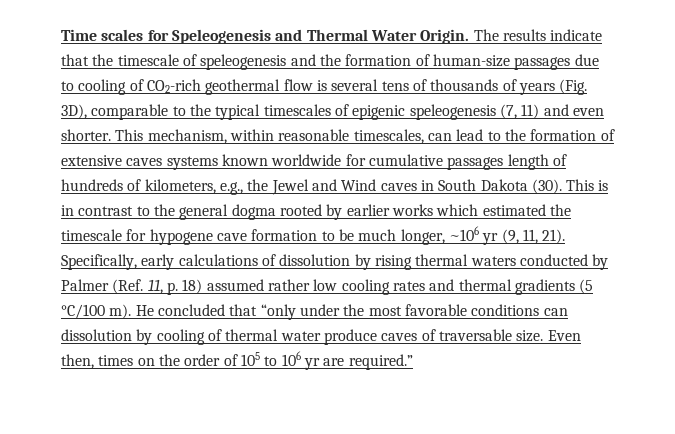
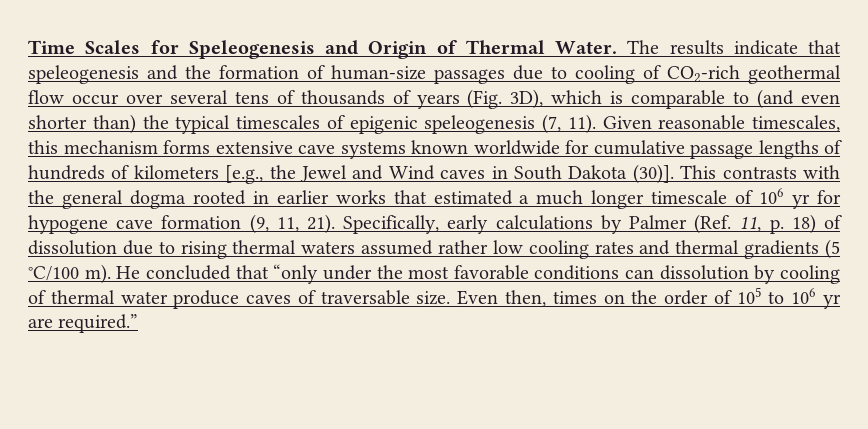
- Time scales for Speleogenesis and Thermal Water Origin.
+ Time Scales for Speleogenesis and Origin of Thermal Water.
- The results indicate that the timescale of speleogenesis and the formation of human-size passages due to cooling of CO2-rich geothermal flow is several tens of thousands of years (Fig. 3D), comparable to the typical timescales of epigenic speleogenesis (7, 11) and even shorter. This mechanism, within reasonable timescales, can lead to the formation of extensive caves systems known worldwide for cumulative passages length of hundreds of kilometers, e.g., the Jewel and Wind caves in South Dakota (30). This is in contrast to the general dogma rooted by earlier works which estimated the timescale for hypogene cave formation to be much longer, ~106 yr (9, 11, 21).
+ The results indicate that speleogenesis and the formation of human-size passages due to cooling of CO2-rich geothermal flow occur over several tens of thousands of years (Fig. 3D), which is comparable to (and even shorter than) the typical timescales of epigenic speleogenesis (7, 11). Given reasonable timescales, this mechanism forms extensive cave systems known worldwide for cumulative passage lengths of hundreds of kilometers [e.g., the Jewel and Wind caves in South Dakota (30)]. This contrasts with the general dogma rooted in earlier works that estimated a much longer timescale of 106 yr for hypogene cave formation (9, 11, 21).
- Specifically, early calculations of dissolution by rising thermal waters conducted by Palmer (Ref. 11, p. 18) assumed rather low cooling rates and thermal gradients (5 °C/100 m).
+ Specifically, early calculations by Palmer (Ref. 11, p. 18) of dissolution due to rising thermal waters assumed rather low cooling rates and thermal gradients (5 °C/100 m).

